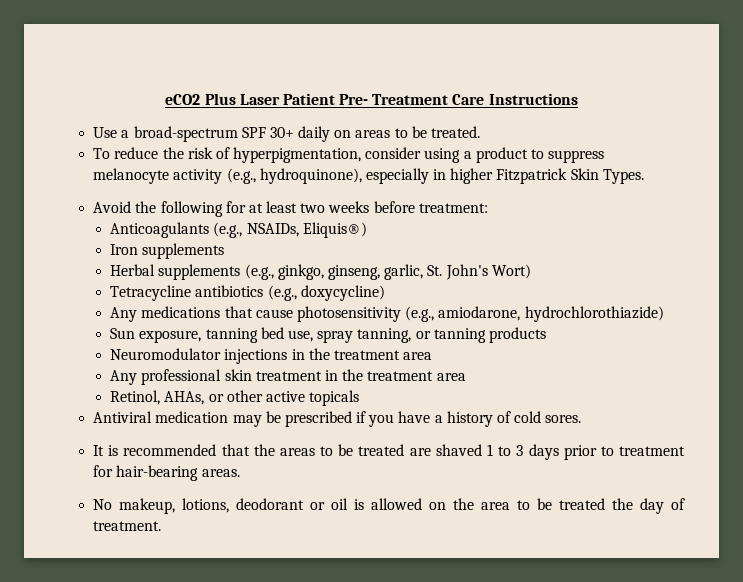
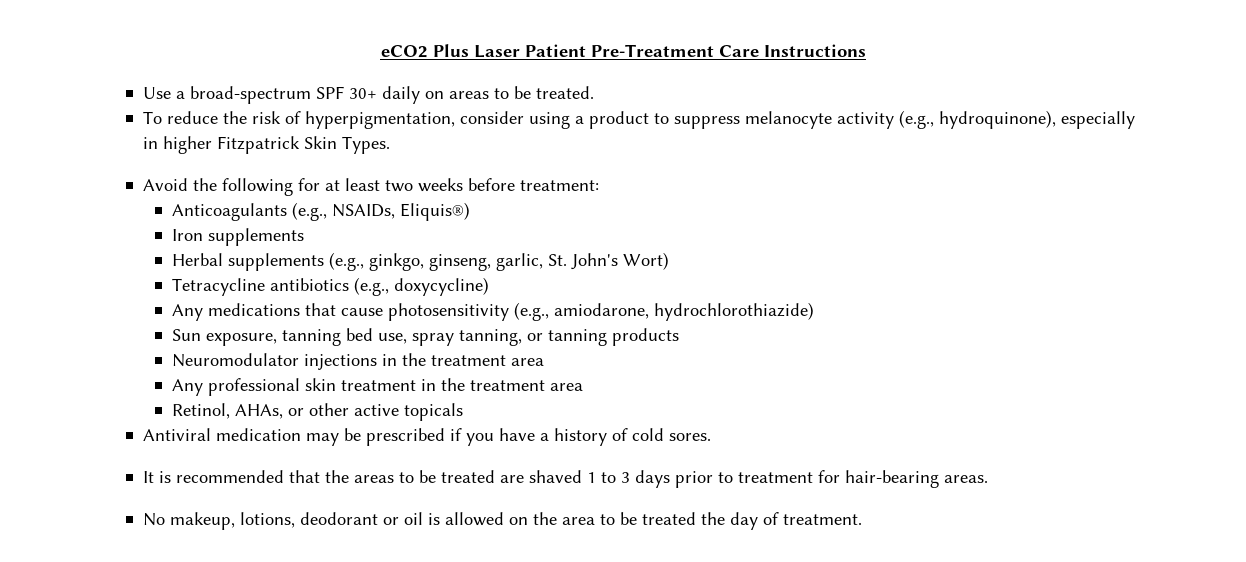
- eCO2 Plus Laser Patient Pre- Treatment Care Instructions
+ eCO2 Plus Laser Patient Pre-Treatment Care Instructions

